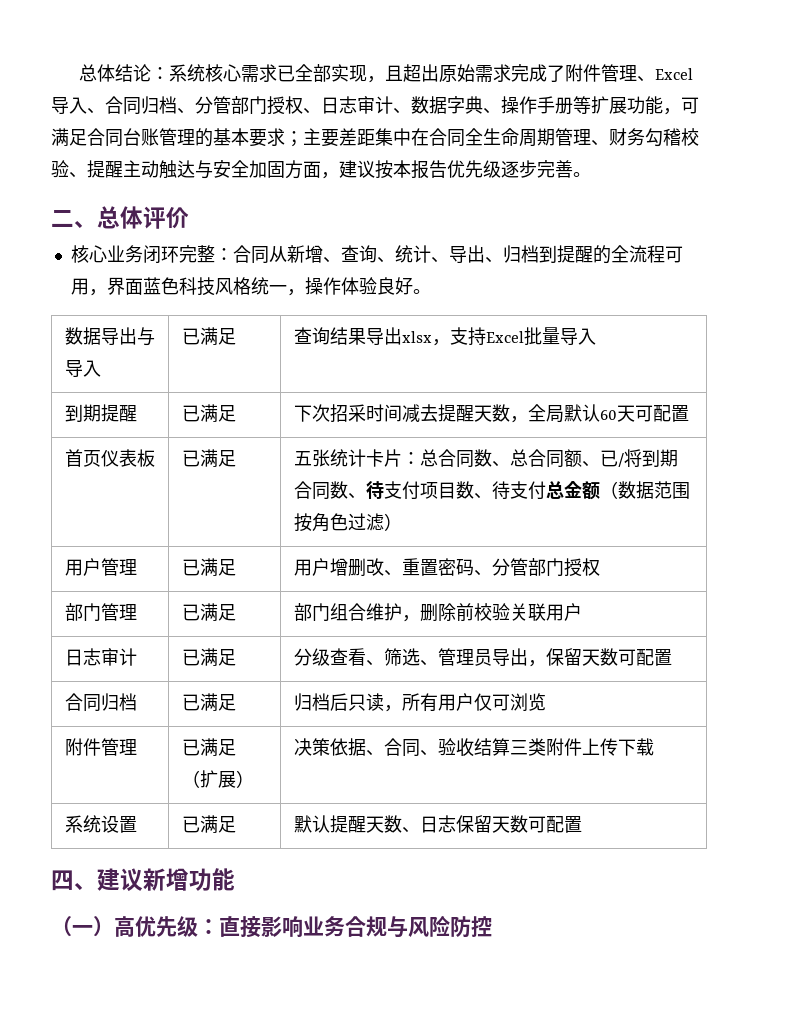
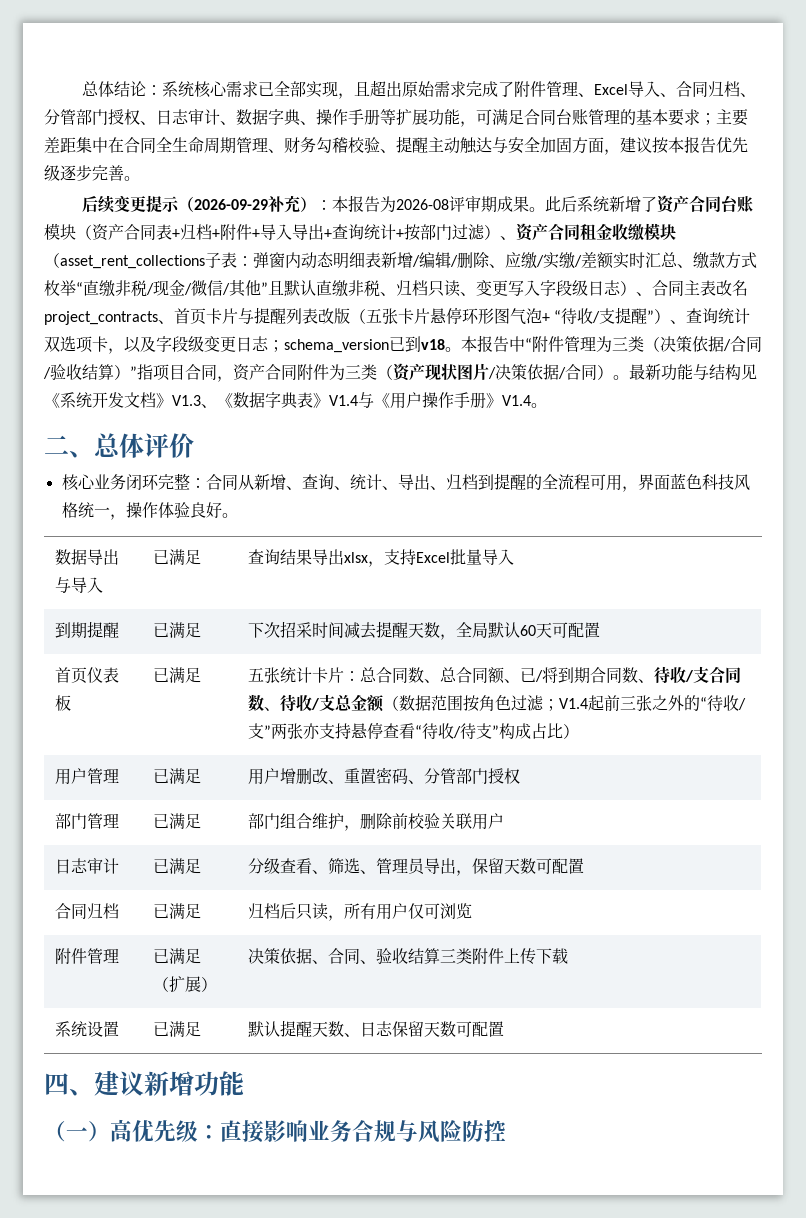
+ 后续变更提示（2026-09-29补充）：本报告为2026-08评审期成果。此后系统新增了资产合同台账模块（资产合同表+归档+附件+导入导出+查询统计+按部门过滤）、资产合同租金收缴模块（asset_rent_collections子表：弹窗内动态明细表新增/编辑/删除、应缴/实缴/差额实时汇总、缴款方式枚举“直缴非税/现金/微信/其他”且默认直缴非税、归档只读、变更写入字段级日志）、合同主表改名project_contracts、首页卡片与提醒列表改版（五张卡片悬停环形图气泡+ “待收/支提醒”）、查询统计双选项卡，以及字段级变更日志；schema_version已到v18。本报告中“附件管理为三类（决策依据/合同/验收结算）”指项目合同，资产合同附件为三类（资产现状图片/决策依据/合同）。最新功能与结构见《系统开发文档》V1.3、《数据字典表》V1.4与《用户操作手册》V1.4。
- 五张统计卡片：总合同数、总合同额、已/将到期合同数、待支付项目数、待支付总金额（数据范围按角色过滤）
+ 五张统计卡片：总合同数、总合同额、已/将到期合同数、待收/支合同数、待收/支总金额（数据范围按角色过滤；V1.4起前三张之外的“待收/支”两张亦支持悬停查看“待收/待支”构成占比）

